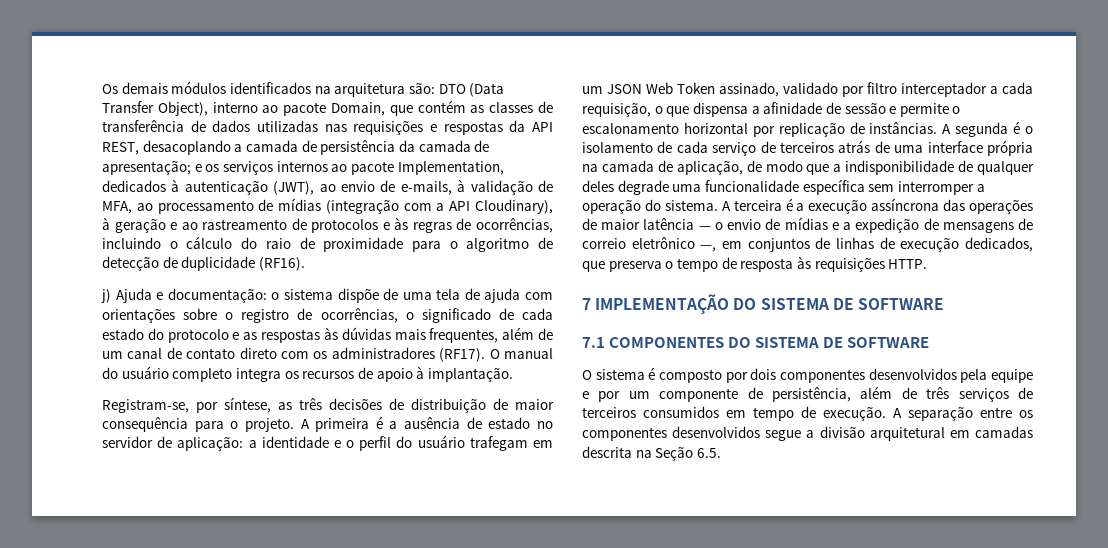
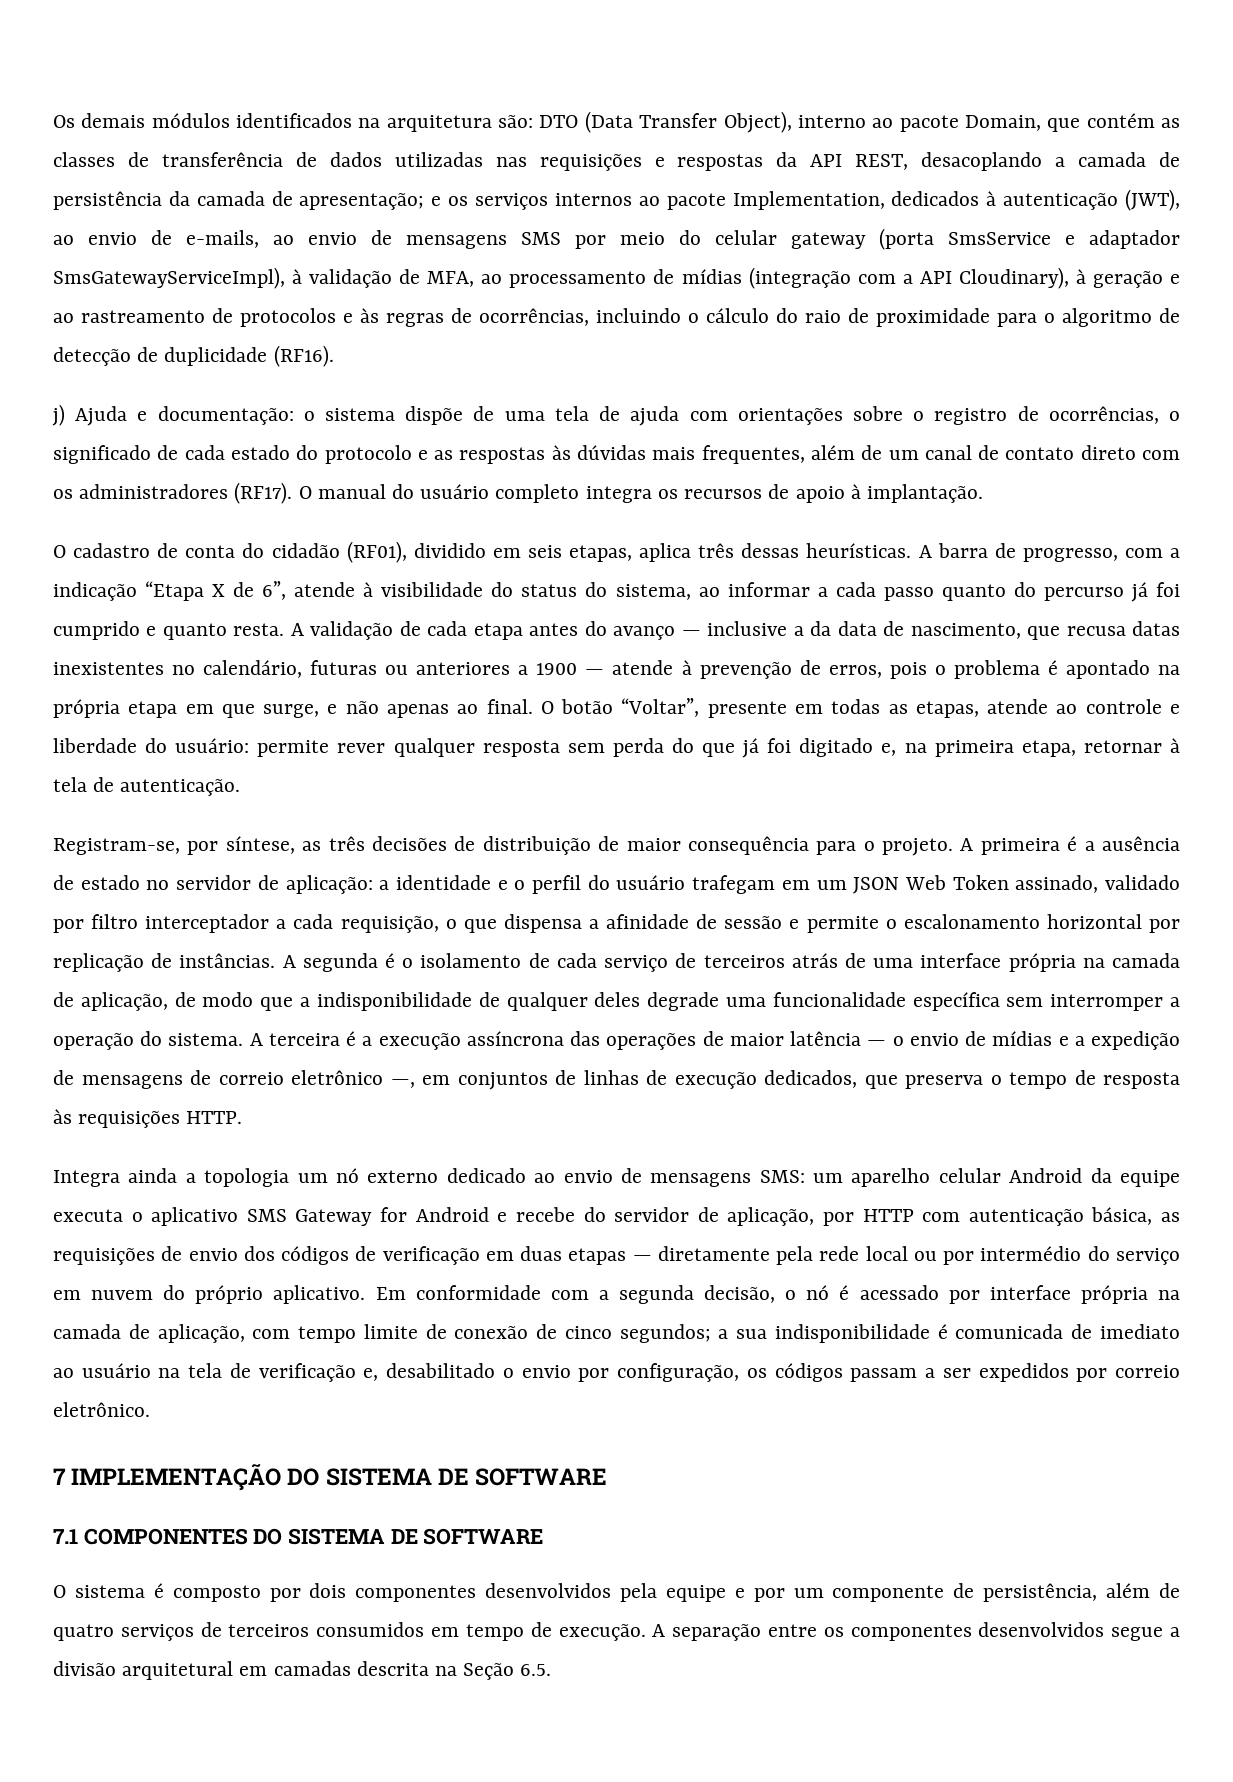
- e os serviços internos ao pacote Implementation, dedicados à autenticação (JWT), ao envio de e-mails, à validação de MFA, ao processamento de mídias (integração com a API Cloudinary), à geração e ao rastreamento de protocolos e às regras de ocorrências, incluindo o cálculo do raio de proximidade para o algoritmo de detecção de duplicidade (RF16).
+ e os serviços internos ao pacote Implementation, dedicados à autenticação (JWT), ao envio de e-mails, ao envio de mensagens SMS por meio do celular gateway (porta SmsService e adaptador SmsGatewayServiceImpl), à validação de MFA, ao processamento de mídias (integração com a API Cloudinary), à geração e ao rastreamento de protocolos e às regras de ocorrências, incluindo o cálculo do raio de proximidade para o algoritmo de detecção de duplicidade (RF16).
+ O cadastro de conta do cidadão (RF01), dividido em seis etapas, aplica três dessas heurísticas. A barra de progresso, com a indicação “Etapa X de 6”, atende à visibilidade do status do sistema, ao informar a cada passo quanto do percurso já foi cumprido e quanto resta. A validação de cada etapa antes do avanço — inclusive a da data de nascimento, que recusa datas inexistentes no calendário, futuras ou anteriores a 1900 — atende à prevenção de erros, pois o problema é apontado na própria etapa em que surge, e não apenas ao final. O botão “Voltar”, presente em todas as etapas, atende ao controle e liberdade do usuário: permite rever qualquer resposta sem perda do que já foi digitado e, na primeira etapa, retornar à tela de autenticação.
+ Integra ainda a topologia um nó externo dedicado ao envio de mensagens SMS: um aparelho celular Android da equipe executa o aplicativo SMS Gateway for Android e recebe do servidor de aplicação, por HTTP com autenticação básica, as requisições de envio dos códigos de verificação em duas etapas — diretamente pela rede local ou por intermédio do serviço em nuvem do próprio aplicativo. Em conformidade com a segunda decisão, o nó é acessado por interface própria na camada de aplicação, com tempo limite de conexão de cinco segundos; a sua indisponibilidade é comunicada de imediato ao usuário na tela de verificação e, desabilitado o envio por configuração, os códigos passam a ser expedidos por correio eletrônico.
- O sistema é composto por dois componentes desenvolvidos pela equipe e por um componente de persistência, além de três serviços de terceiros consumidos em tempo de execução.
+ O sistema é composto por dois componentes desenvolvidos pela equipe e por um componente de persistência, além de quatro serviços de terceiros consumidos em tempo de execução.

